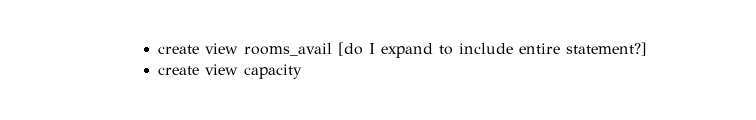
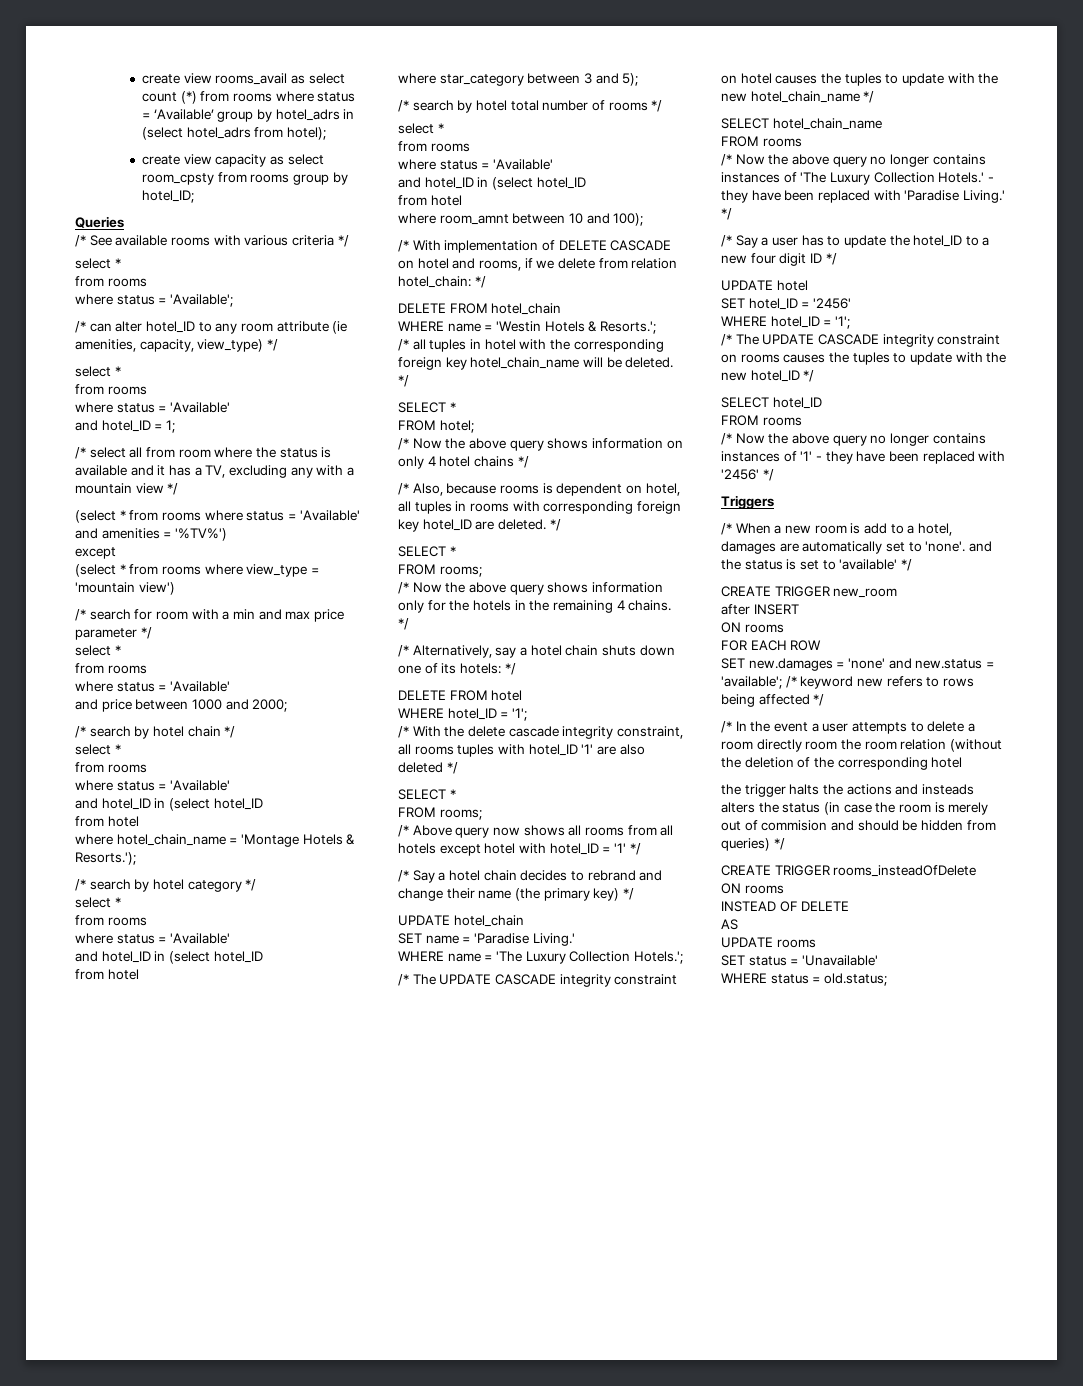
- create view rooms_avail [do I expand to include entire statement?]
- create view capacity
+ create view rooms_avail as select count (*) from rooms where status = ‘Available’ group by hotel_adrs in (select hotel_adrs from hotel);
+ create view capacity as select room_cpsty from rooms group by hotel_ID;
+ Queries
+ /* See available rooms with various criteria */
+ select *
+ from rooms
+ where status = 'Available';
+ /* can alter hotel_ID to any room attribute (ie amenities, capacity, view_type) */
+ select *
+ from rooms
+ where status = 'Available'
+ and hotel_ID = 1;
+ /* select all from room where the status is available and it has a TV, excluding any with a mountain view */
+ (select * from rooms where status = 'Available' and amenities = '%TV%')
+ except
+ (select * from rooms where view_type = 'mountain view')
+ /* search for room with a min and max price parameter */
+ select *
+ from rooms
+ where status = 'Available'
+ and price between 1000 and 2000;
+ /* search by hotel chain */
+ select *
+ from rooms
+ where status = 'Available'
+ and hotel_ID in (select hotel_ID
+ from hotel
+ where hotel_chain_name = 'Montage Hotels & Resorts.');
+ /* search by hotel category */
+ select *
+ from rooms
+ where status = 'Available'
+ and hotel_ID in (select hotel_ID
+ from hotel
+ where star_category between 3 and 5);
+ /* search by hotel total number of rooms */
+ select *
+ from rooms
+ where status = 'Available'
+ and hotel_ID in (select hotel_ID
+ from hotel
+ where room_amnt between 10 and 100);
+ /* With implementation of DELETE CASCADE on hotel and rooms, if we delete from relation hotel_chain: */
+ DELETE FROM hotel_chain
+ WHERE name = 'Westin Hotels & Resorts.';
+ /* all tuples in hotel with the corresponding foreign key hotel_chain_name will be deleted. */
+ SELECT *
+ FROM hotel;
+ /* Now the above query shows information on only 4 hotel chains */
+ /* Also, because rooms is dependent on hotel, all tuples in rooms with corresponding foreign key hotel_ID are deleted. */
+ SELECT *
+ FROM rooms;
+ /* Now the above query shows information only for the hotels in the remaining 4 chains. */
+ /* Alternatively, say a hotel chain shuts down one of its hotels: */
+ DELETE FROM hotel
+ WHERE hotel_ID = '1';
+ /* With the delete cascade integrity constraint, all rooms tuples with hotel_ID '1' are also deleted */
+ SELECT *
+ FROM rooms;
+ /* Above query now shows all rooms from all hotels except hotel with hotel_ID = '1' */
+ /* Say a hotel chain decides to rebrand and change their name (the primary key) */
+ UPDATE hotel_chain
+ SET name = 'Paradise Living.'
+ WHERE name = 'The Luxury Collection Hotels.';
+ /* The UPDATE CASCADE integrity constraint on hotel causes the tuples to update with the new hotel_chain_name */
+ SELECT hotel_chain_name
+ FROM rooms
+ /* Now the above query no longer contains instances of 'The Luxury Collection Hotels.' - they have been replaced with 'Paradise Living.' */
+ /* Say a user has to update the hotel_ID to a new four digit ID */
+ UPDATE hotel
+ SET hotel_ID = '2456'
+ WHERE hotel_ID = '1';
+ /* The UPDATE CASCADE integrity constraint on rooms causes the tuples to update with the new hotel_ID */
+ SELECT hotel_ID
+ FROM rooms
+ /* Now the above query no longer contains instances of '1' - they have been replaced with '2456' */
+ Triggers
+ /* When a new room is add to a hotel, damages are automatically set to 'none'. and the status is set to 'available' */
+ CREATE TRIGGER new_room
+ after INSERT
+ ON rooms
+ FOR EACH ROW
+ SET new.damages = 'none' and new.status = 'available'; /* keyword new refers to rows being affected */
+ /* In the event a user attempts to delete a room directly room the room relation (without the deletion of the corresponding hotel
+ the trigger halts the actions and insteads alters the status (in case the room is merely out of commision and should be hidden from queries) */
+ CREATE TRIGGER rooms_insteadOfDelete
+ ON rooms
+ INSTEAD OF DELETE
+ AS
+ UPDATE rooms
+ SET status = 'Unavailable'
+ WHERE status = old.status;

